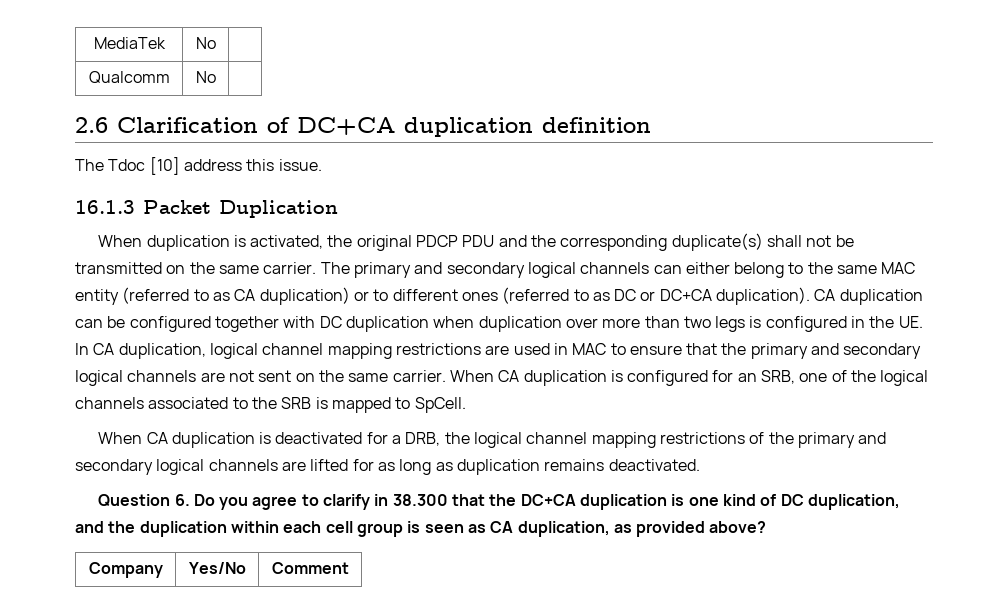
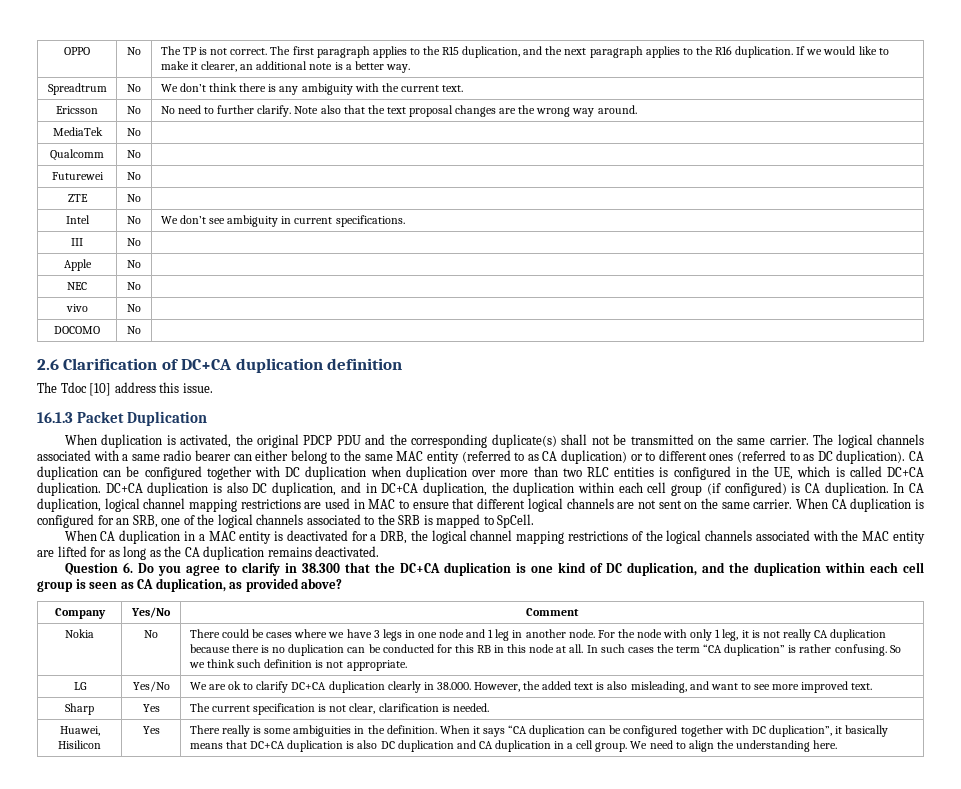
+ OPPO | No | The TP is not correct. The first paragraph applies to the R15 duplication, and the next paragraph applies to the R16 duplication. If we would like to make it clearer, an additional note is a better way.
+ Spreadtrum | No | We don’t think there is any ambiguity with the current text.
+ Ericsson | No | No need to further clarify. Note also that the text proposal changes are the wrong way around.
  MediaTek | No |
  Qualcomm | No |
+ Futurewei | No |
+ ZTE | No |
+ Intel | No | We don’t see ambiguity in current specifications.
+ III | No |
+ Apple | No |
+ NEC | No |
+ vivo | No |
+ DOCOMO | No |
- The primary and secondary logical channels can either belong to the same MAC entity (referred to as CA duplication) or to different ones (referred to as DC or DC+CA duplication).
+ The logical channels associated with a same radio bearer can either belong to the same MAC entity (referred to as CA duplication) or to different ones (referred to as DC duplication).
- CA duplication can be configured together with DC duplication when duplication over more than two legs is configured in the UE. In CA duplication, logical channel mapping restrictions are used in MAC to ensure that the primary and secondary logical channels are not sent on the same carrier.
+ CA duplication can be configured together with DC duplication when duplication over more than two RLC entities is configured in the UE, which is called DC+CA duplication. DC+CA duplication is also DC duplication, and in DC+CA duplication, the duplication within each cell group (if configured) is CA duplication. In CA duplication, logical channel mapping restrictions are used in MAC to ensure that different logical channels are not sent on the same carrier.
- When CA duplication is deactivated for a DRB, the logical channel mapping restrictions of the primary and secondary logical channels are lifted for as long as duplication remains deactivated.
+ When CA duplication in a MAC entity is deactivated for a DRB, the logical channel mapping restrictions of the logical channels associated with the MAC entity are lifted for as long as the CA duplication remains deactivated.
+ Nokia | No | There could be cases where we have 3 legs in one node and 1 leg in another node. For the node with only 1 leg, it is not really CA duplication because there is no duplication can be conducted for this RB in this node at all. In such cases the term “CA duplication” is rather confusing. So we think such definition is not appropriate.
+ LG | Yes/No | We are ok to clarify DC+CA duplication clearly in 38.000. However, the added text is also misleading, and want to see more improved text.
+ Sharp | Yes | The current specification is not clear, clarification is needed.
+ Huawei, Hisilicon | Yes | There really is some ambiguities in the definition. When it says “CA duplication can be configured together with DC duplication”, it basically means that DC+CA duplication is also DC duplication and CA duplication in a cell group. We need to align the understanding here.

